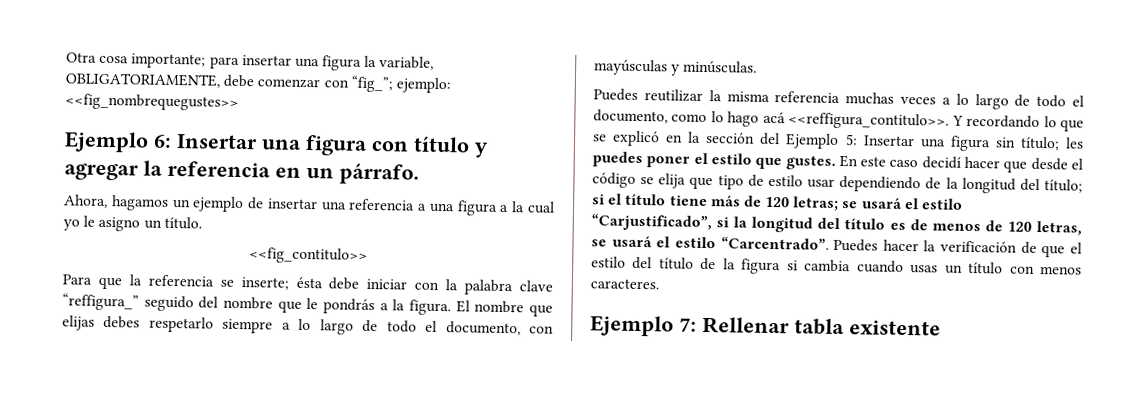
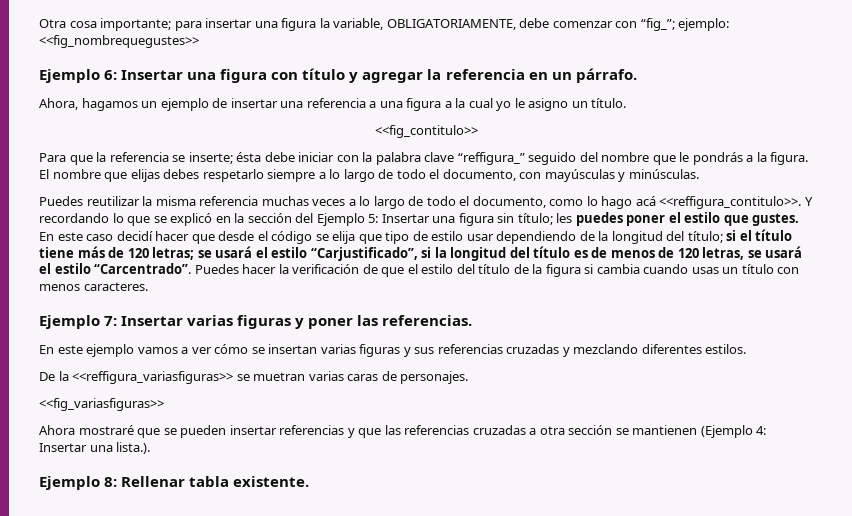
- Ejemplo 7: Rellenar tabla existente
+ Ejemplo 7: Insertar varias figuras y poner las referencias.
+ En este ejemplo vamos a ver cómo se insertan varias figuras y sus referencias cruzadas y mezclando diferentes estilos.
+ De la <<reffigura_variasfiguras>> se muetran varias caras de personajes.
+ <<fig_variasfiguras>>
+ Ahora mostraré que se pueden insertar referencias y que las referencias cruzadas a otra sección se mantienen (Ejemplo 4: Insertar una lista.).
+ Ejemplo 8: Rellenar tabla existente.

